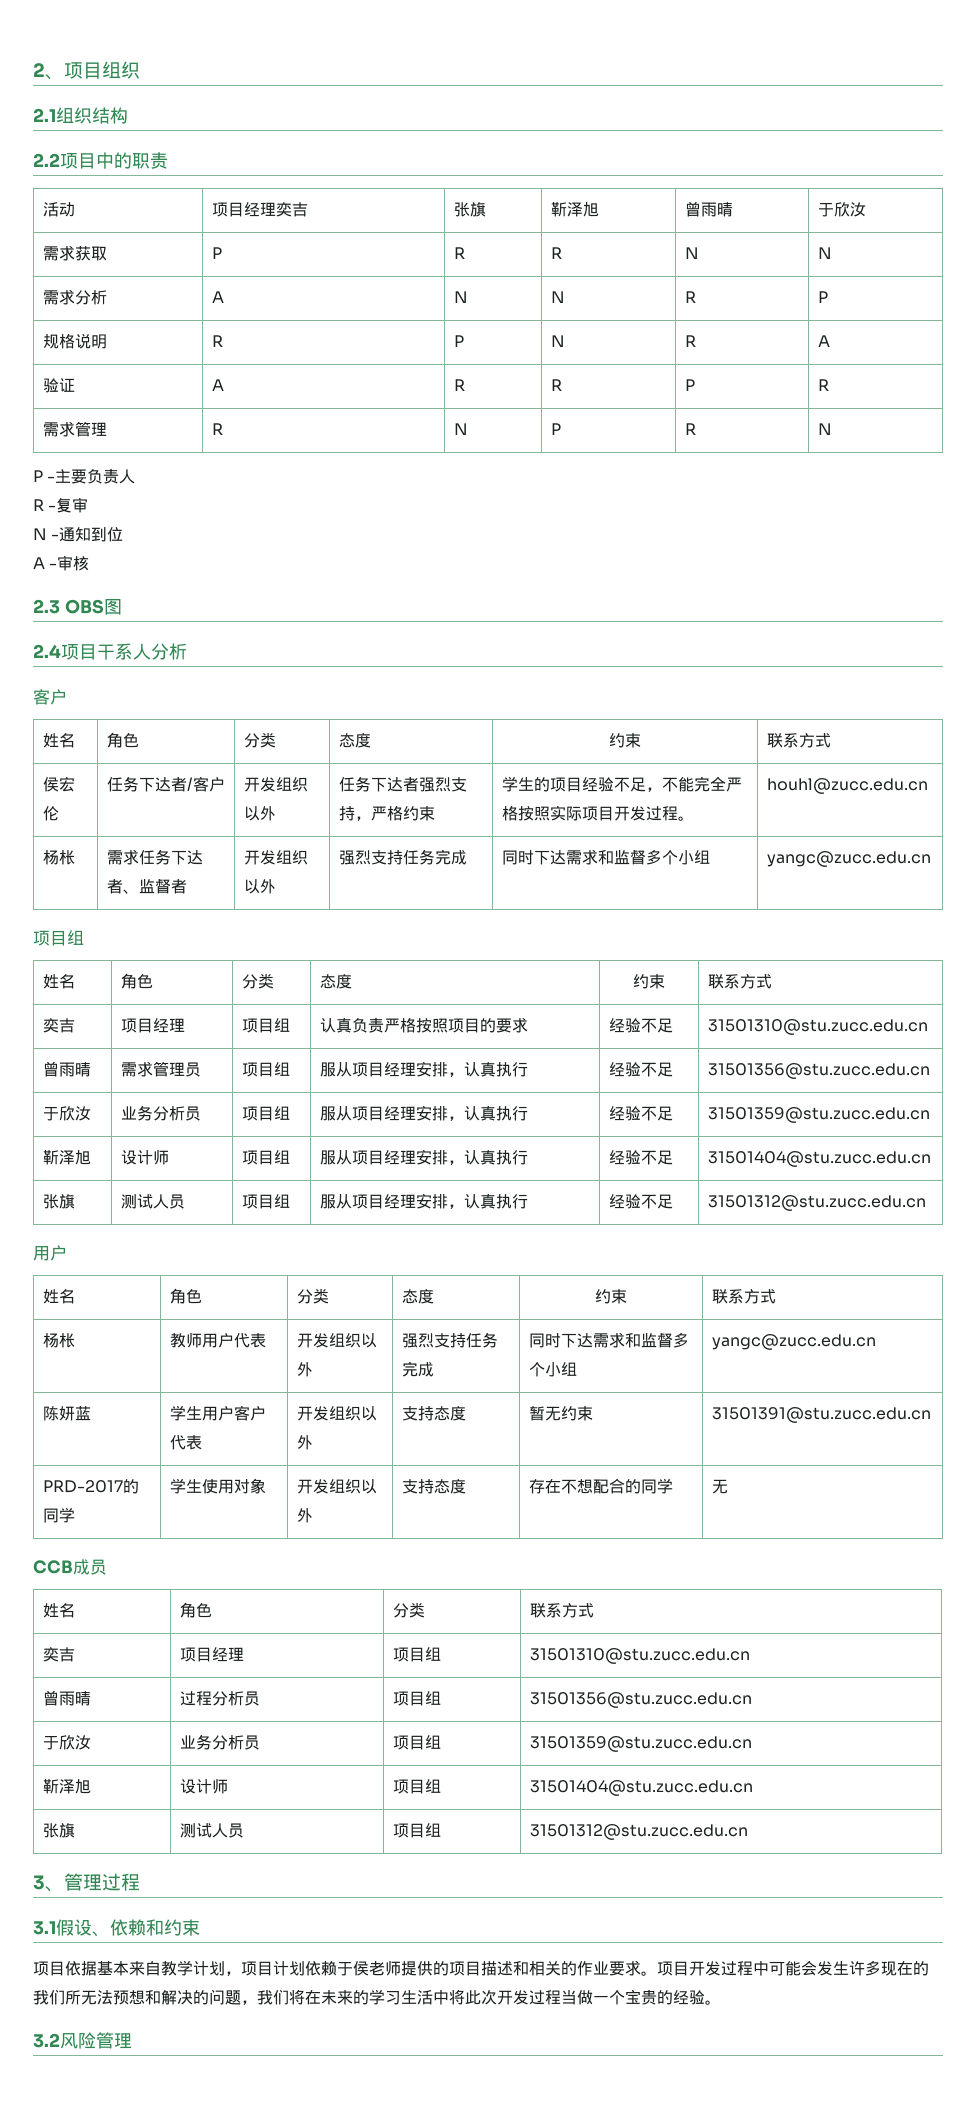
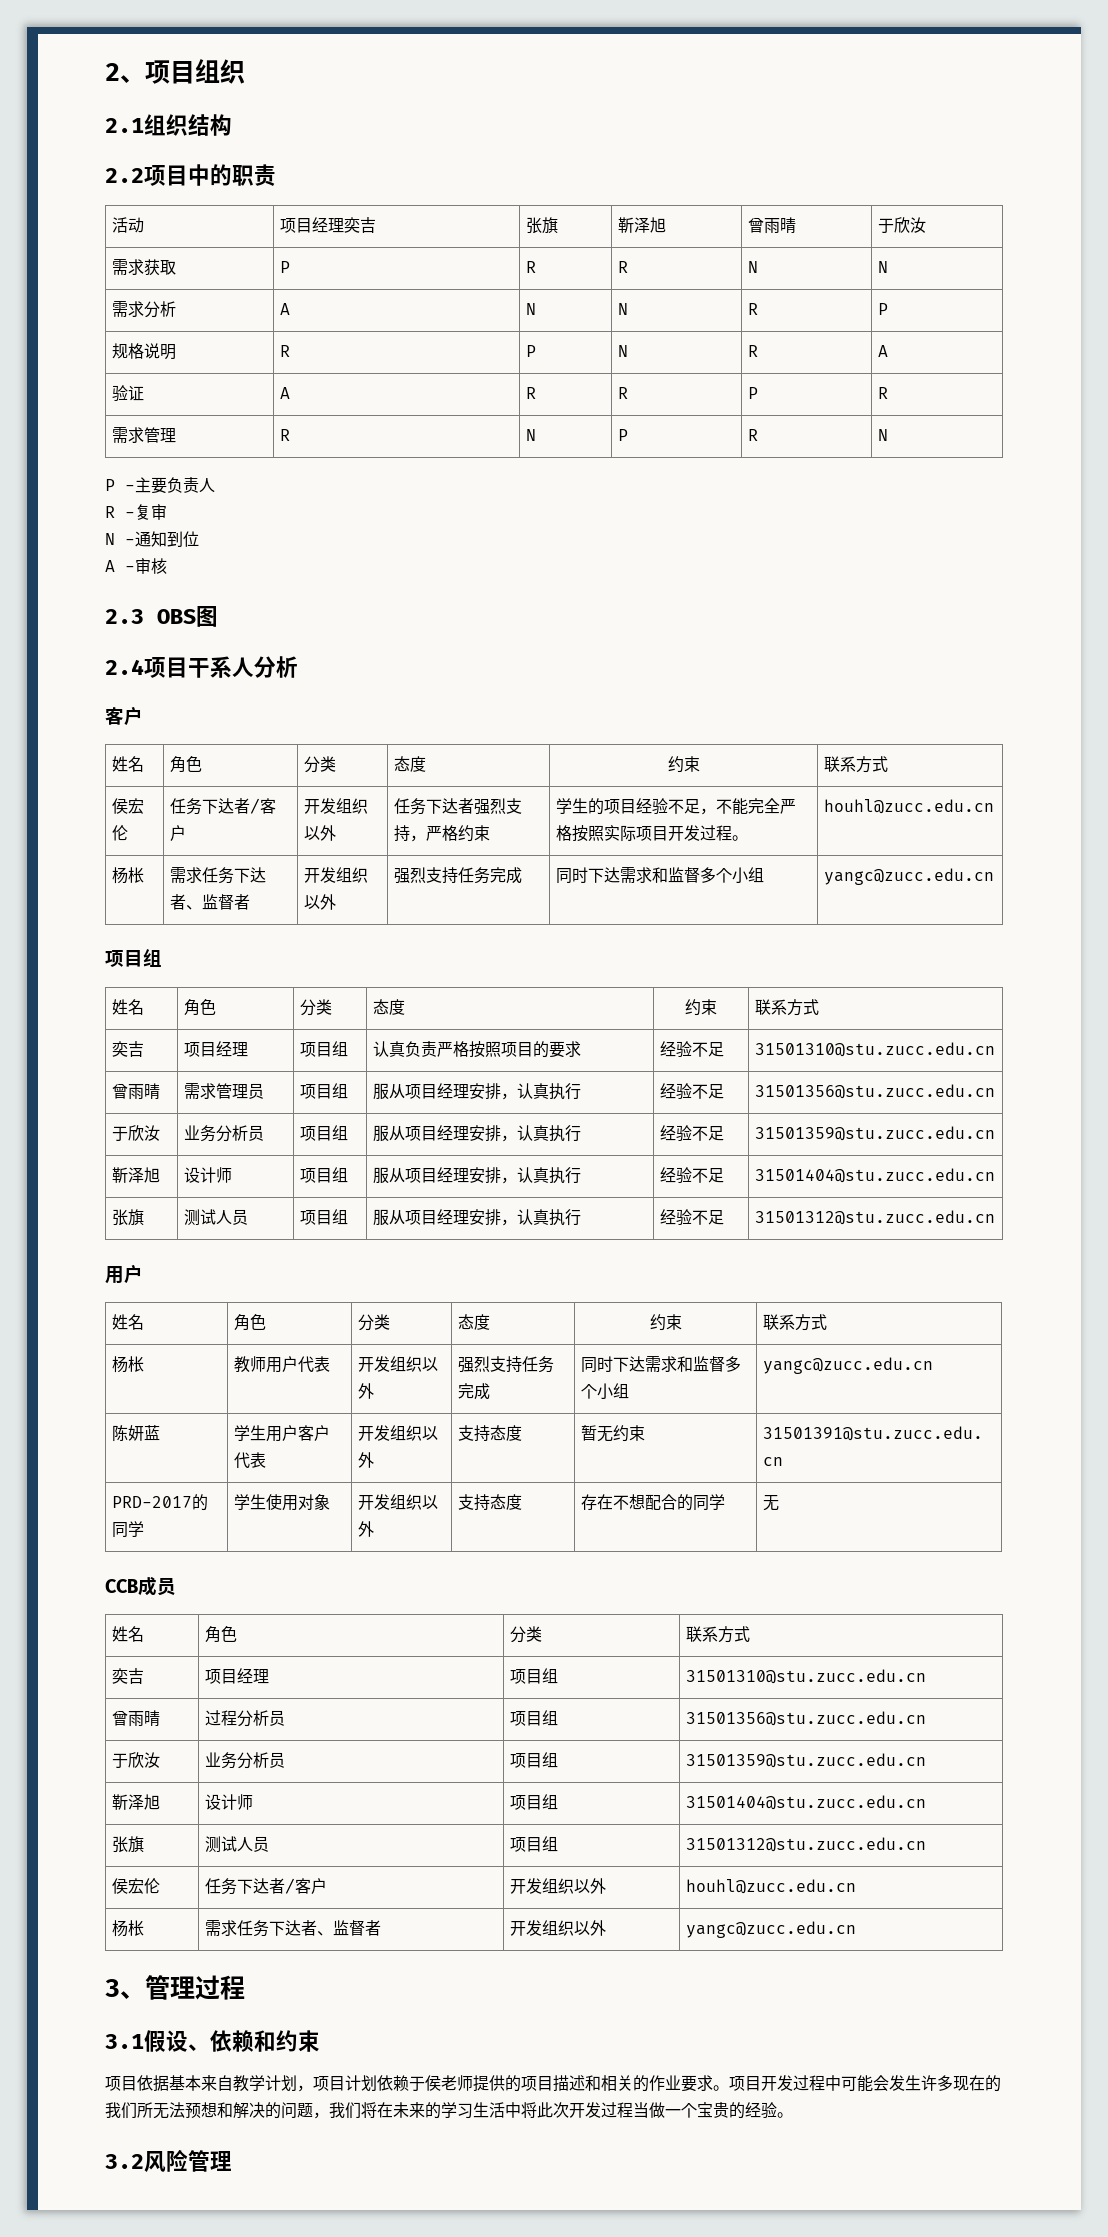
+ 侯宏伦 | 任务下达者/客户 | 开发组织以外 | houhl@zucc.edu.cn
+ 杨枨 | 需求任务下达者、监督者 | 开发组织以外 | yangc@zucc.edu.cn

